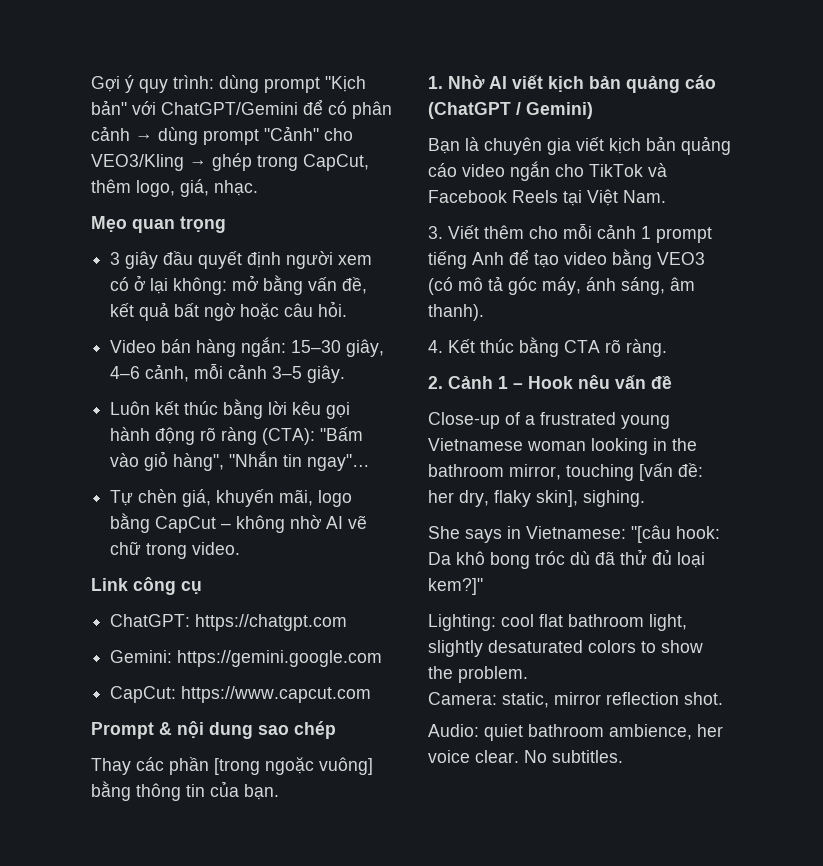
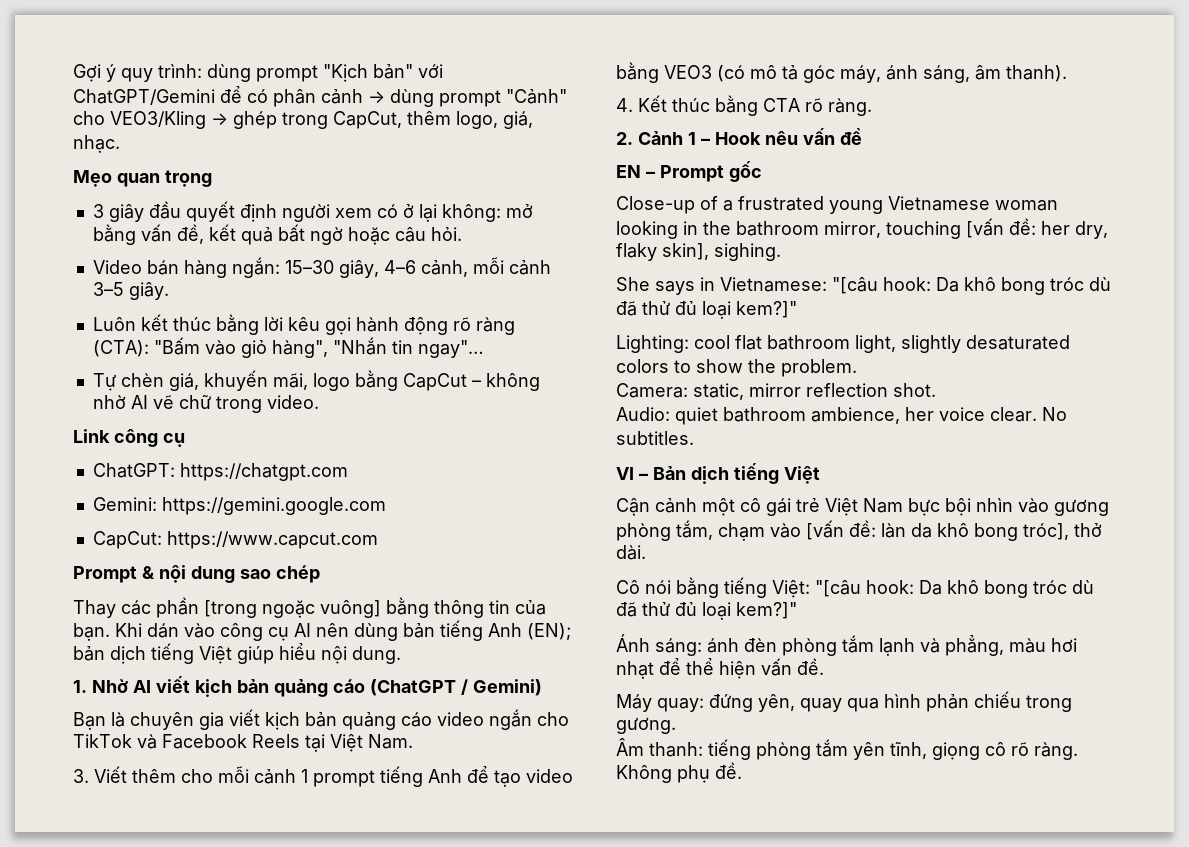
+ Khi dán vào công cụ AI nên dùng bản tiếng Anh (EN); bản dịch tiếng Việt giúp hiểu nội dung.
+ EN – Prompt gốc
+ VI – Bản dịch tiếng Việt
+ Cận cảnh một cô gái trẻ Việt Nam bực bội nhìn vào gương phòng tắm, chạm vào [vấn đề: làn da khô bong tróc], thở dài.
+ Cô nói bằng tiếng Việt: "[câu hook: Da khô bong tróc dù đã thử đủ loại kem?]"
+ Ánh sáng: ánh đèn phòng tắm lạnh và phẳng, màu hơi nhạt để thể hiện vấn đề.
+ Máy quay: đứng yên, quay qua hình phản chiếu trong gương.
+ Âm thanh: tiếng phòng tắm yên tĩnh, giọng cô rõ ràng. Không phụ đề.

